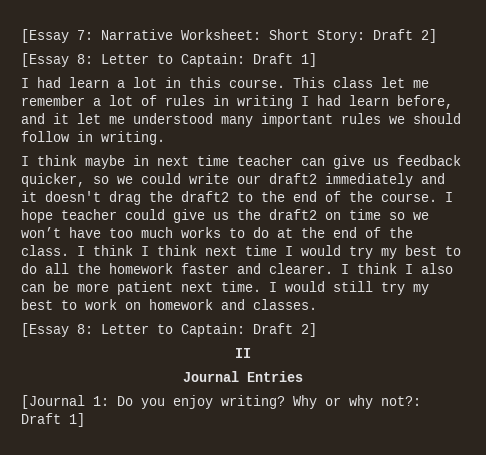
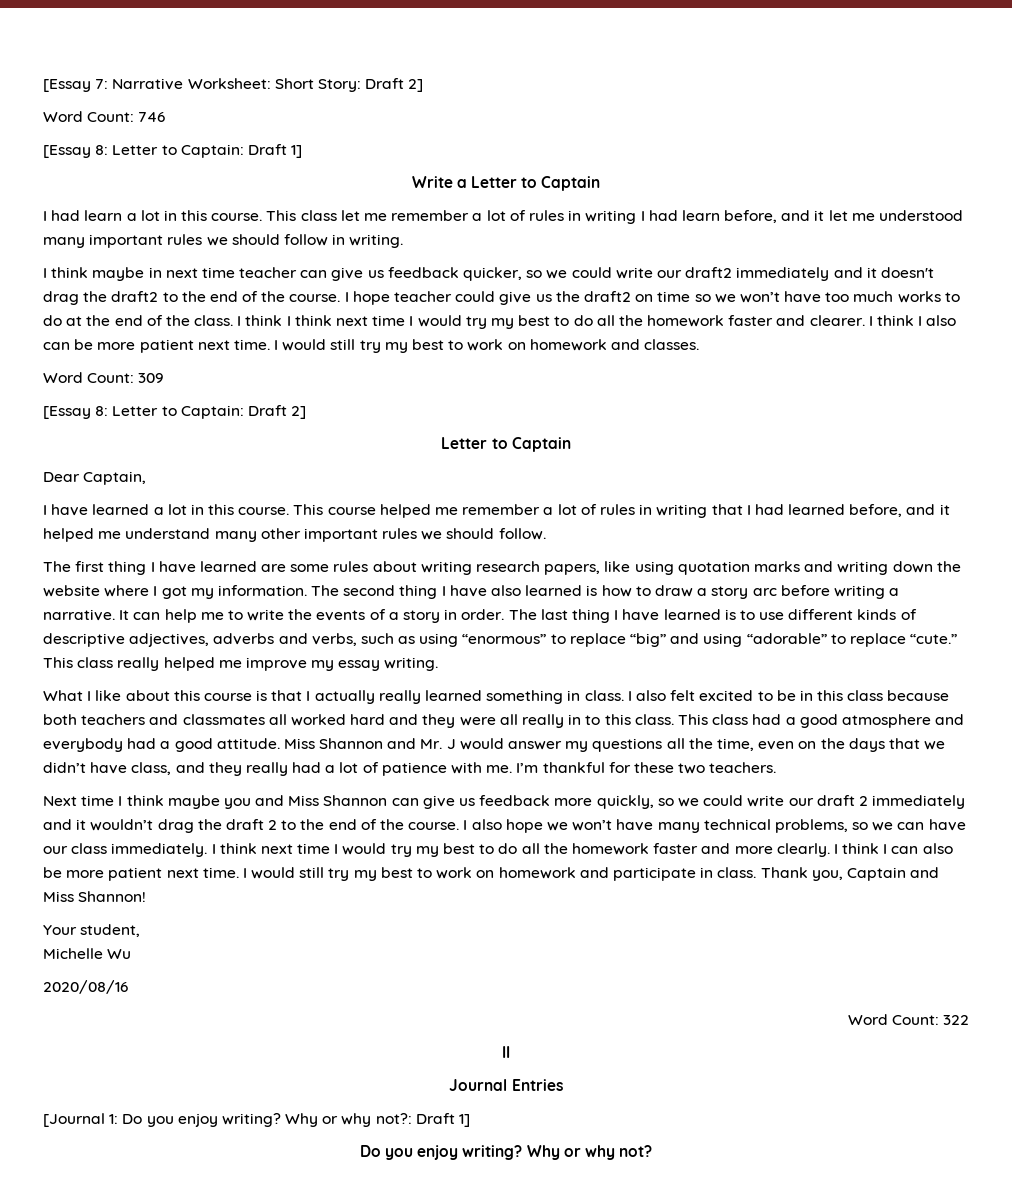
+ Word Count: 746
+ Write a Letter to Captain
+ Word Count: 309
  [Essay 8: Letter to Captain: Draft 2]
+ Letter to Captain
+ Dear Captain,
+ I have learned a lot in this course. This course helped me remember a lot of rules in writing that I had learned before, and it helped me understand many other important rules we should follow.
+ The first thing I have learned are some rules about writing research papers, like using quotation marks and writing down the website where I got my information. The second thing I have also learned is how to draw a story arc before writing a narrative. It can help me to write the events of a story in order. The last thing I have learned is to use different kinds of descriptive adjectives, adverbs and verbs, such as using “enormous” to replace “big” and using “adorable” to replace “cute.” This class really helped me improve my essay writing.
+ What I like about this course is that I actually really learned something in class. I also felt excited to be in this class because both teachers and classmates all worked hard and they were all really in to this class. This class had a good atmosphere and everybody had a good attitude. Miss Shannon and Mr. J would answer my questions all the time, even on the days that we didn’t have class, and they really had a lot of patience with me. I’m thankful for these two teachers.
+ Next time I think maybe you and Miss Shannon can give us feedback more quickly, so we could write our draft 2 immediately and it wouldn’t drag the draft 2 to the end of the course. I also hope we won’t have many technical problems, so we can have our class immediately. I think next time I would try my best to do all the homework faster and more clearly. I think I can also be more patient next time. I would still try my best to work on homework and participate in class. Thank you, Captain and Miss Shannon!
+ Your student,
+ Michelle Wu
+ 2020/08/16
+ Word Count: 322
+ Do you enjoy writing? Why or why not?

